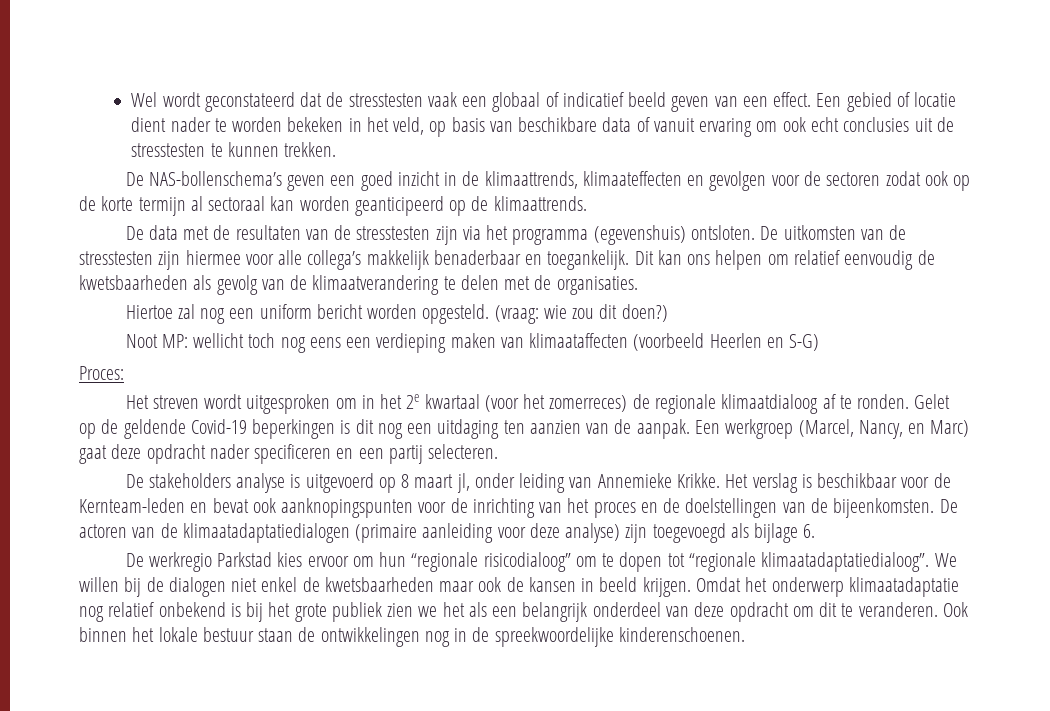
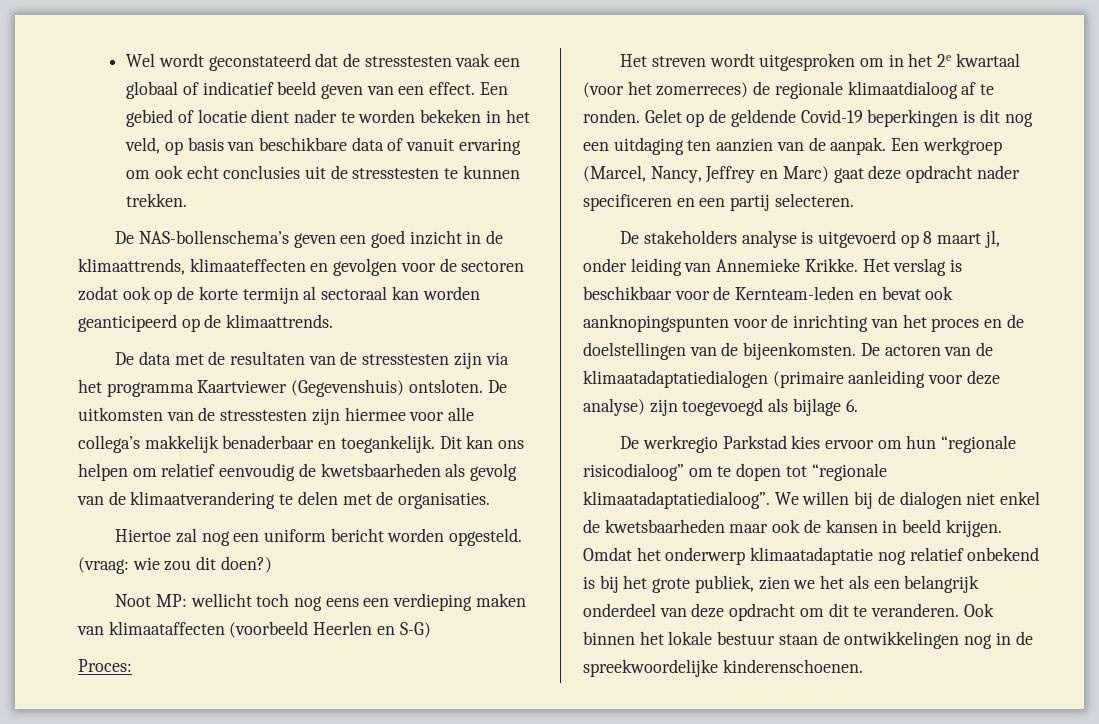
- De data met de resultaten van de stresstesten zijn via het programma (egevenshuis) ontsloten.
+ De data met de resultaten van de stresstesten zijn via het programma Kaartviewer (Gegevenshuis) ontsloten.
- Een werkgroep (Marcel, Nancy, en Marc) gaat deze opdracht nader specificeren en een partij selecteren.
+ Een werkgroep (Marcel, Nancy, Jeffrey en Marc) gaat deze opdracht nader specificeren en een partij selecteren.
- Omdat het onderwerp klimaatadaptatie nog relatief onbekend is bij het grote publiek zien we het als een belangrijk onderdeel van deze opdracht om dit te veranderen.
+ Omdat het onderwerp klimaatadaptatie nog relatief onbekend is bij het grote publiek, zien we het als een belangrijk onderdeel van deze opdracht om dit te veranderen.

